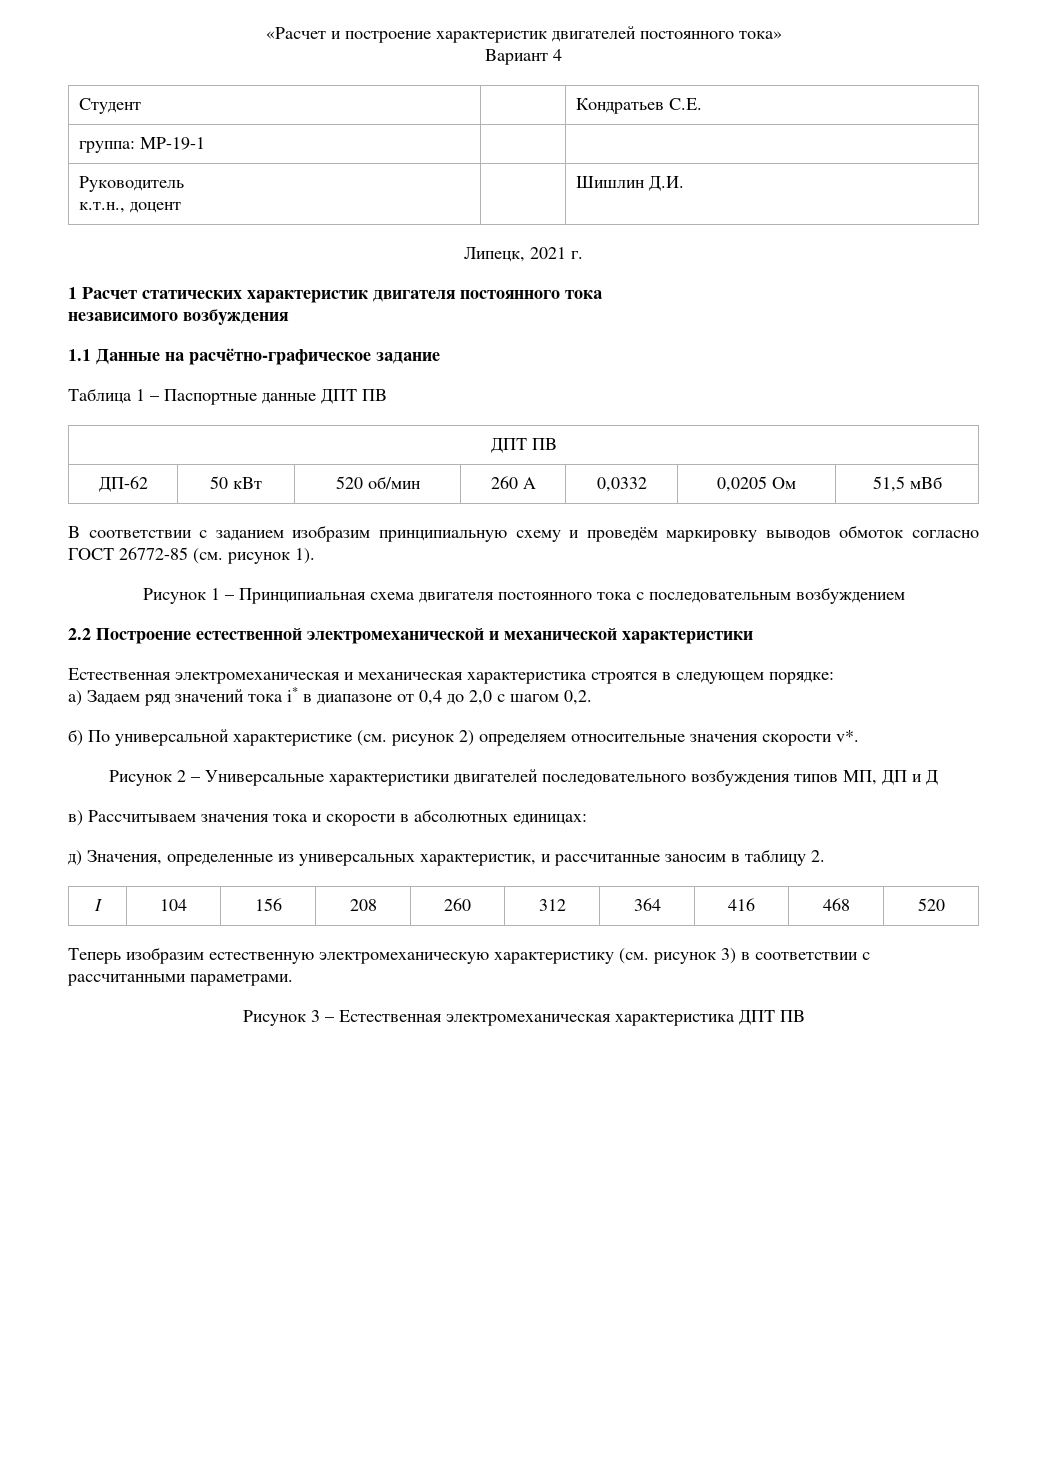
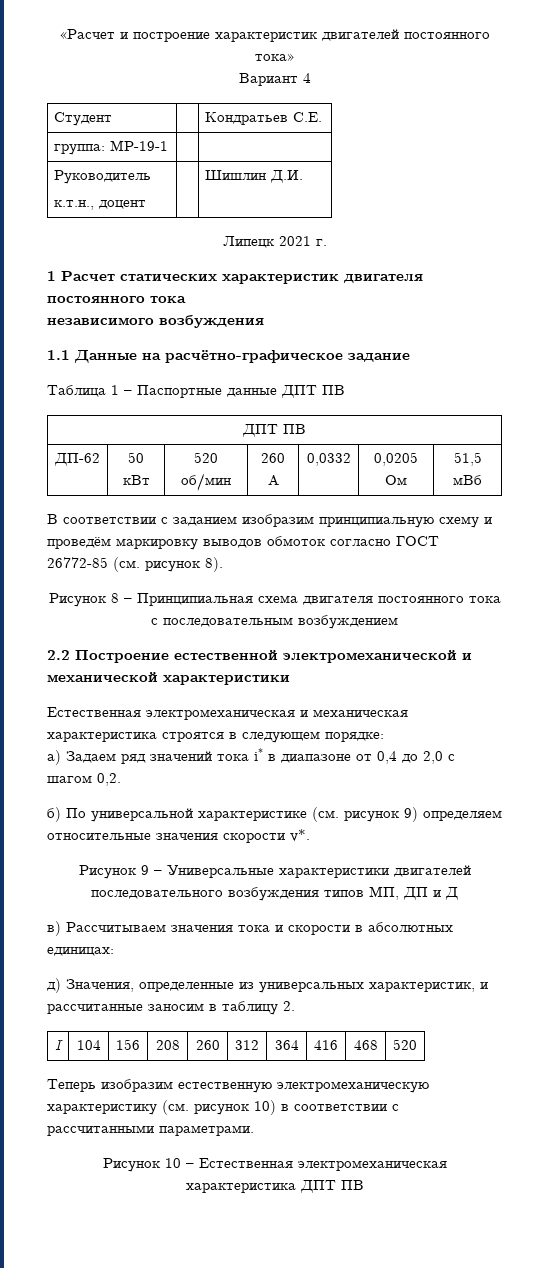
- Липецк, 2021 г.
+ Липецк 2021 г.
- В соответствии с заданием изобразим принципиальную схему и проведём маркировку выводов обмоток согласно ГОСТ 26772-85 (см. рисунок 1).
- Рисунок 1 – Принципиальная схема двигателя постоянного тока с последовательным возбуждением
+ В соответствии с заданием изобразим принципиальную схему и проведём маркировку выводов обмоток согласно ГОСТ 26772-85 (см. рисунок 8).
+ Рисунок 8 – Принципиальная схема двигателя постоянного тока с последовательным возбуждением
- б) По универсальной характеристике (см. рисунок 2) определяем относительные значения скорости v*.
+ б) По универсальной характеристике (см. рисунок 9) определяем относительные значения скорости v*.
- Рисунок 2 – Универсальные характеристики двигателей последовательного возбуждения типов МП, ДП и Д
+ Рисунок 9 – Универсальные характеристики двигателей последовательного возбуждения типов МП, ДП и Д
- Теперь изобразим естественную электромеханическую характеристику (см. рисунок 3) в соответствии с рассчитанными параметрами.
+ Теперь изобразим естественную электромеханическую характеристику (см. рисунок 10) в соответствии с рассчитанными параметрами.
- Рисунок 3 – Естественная электромеханическая характеристика ДПТ ПВ
+ Рисунок 10 – Естественная электромеханическая характеристика ДПТ ПВ

